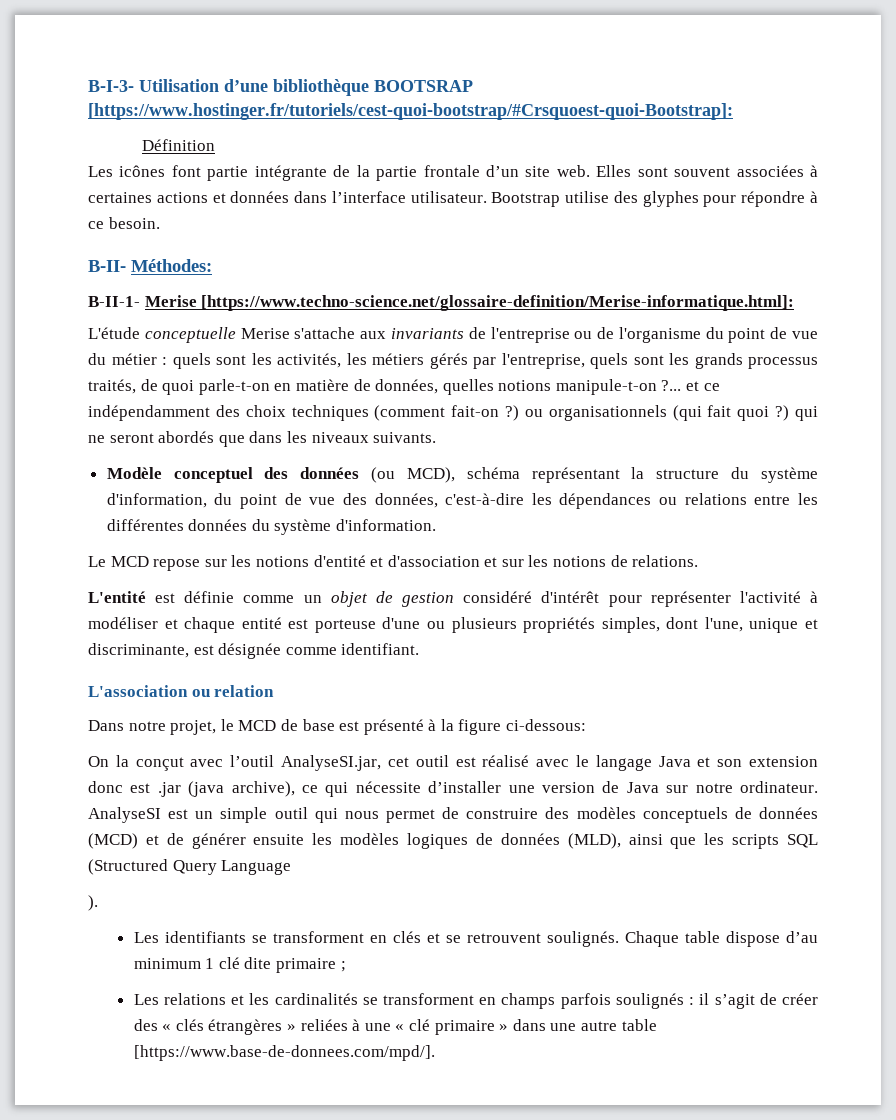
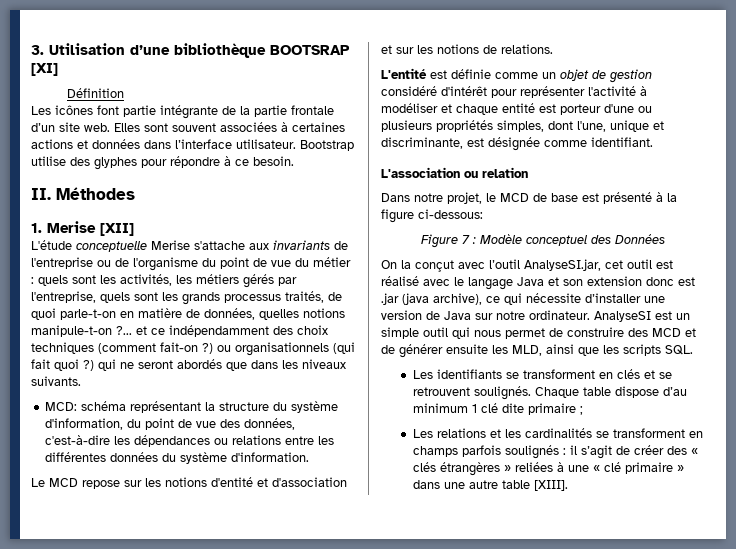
- B-I-3- Utilisation d’une bibliothèque BOOTSRAP [https://www.hostinger.fr/tutoriels/cest-quoi-bootstrap/#Crsquoest-quoi-Bootstrap]:
+ 3. Utilisation d’une bibliothèque BOOTSRAP [XI]
- B-II- Méthodes:
- B-II-1- Merise [https://www.techno-science.net/glossaire-definition/Merise-informatique.html]:
+ II. Méthodes
+ 1. Merise [XII]
- Modèle conceptuel des données (ou MCD), schéma représentant la structure du système d'information, du point de vue des données, c'est-à-dire les dépendances ou relations entre les différentes données du système d'information.
+ MCD: schéma représentant la structure du système d'information, du point de vue des données, c'est-à-dire les dépendances ou relations entre les différentes données du système d'information.
- L'entité est définie comme un objet de gestion considéré d'intérêt pour représenter l'activité à modéliser et chaque entité est porteuse d'une ou plusieurs propriétés simples, dont l'une, unique et discriminante, est désignée comme identifiant.
+ L'entité est définie comme un objet de gestion considéré d'intérêt pour représenter l'activité à modéliser et chaque entité est porteur d'une ou plusieurs propriétés simples, dont l'une, unique et discriminante, est désignée comme identifiant.
+ Figure 7 : Modèle conceptuel des Données
- AnalyseSI est un simple outil qui nous permet de construire des modèles conceptuels de données (MCD) et de générer ensuite les modèles logiques de données (MLD), ainsi que les scripts SQL (Structured Query Language
- ).
+ AnalyseSI est un simple outil qui nous permet de construire des MCD et de générer ensuite les MLD, ainsi que les scripts SQL.
- Les relations et les cardinalités se transforment en champs parfois soulignés : il s’agit de créer des « clés étrangères » reliées à une « clé primaire » dans une autre table [https://www.base-de-donnees.com/mpd/].
+ Les relations et les cardinalités se transforment en champs parfois soulignés : il s’agit de créer des « clés étrangères » reliées à une « clé primaire » dans une autre table [XIII].

